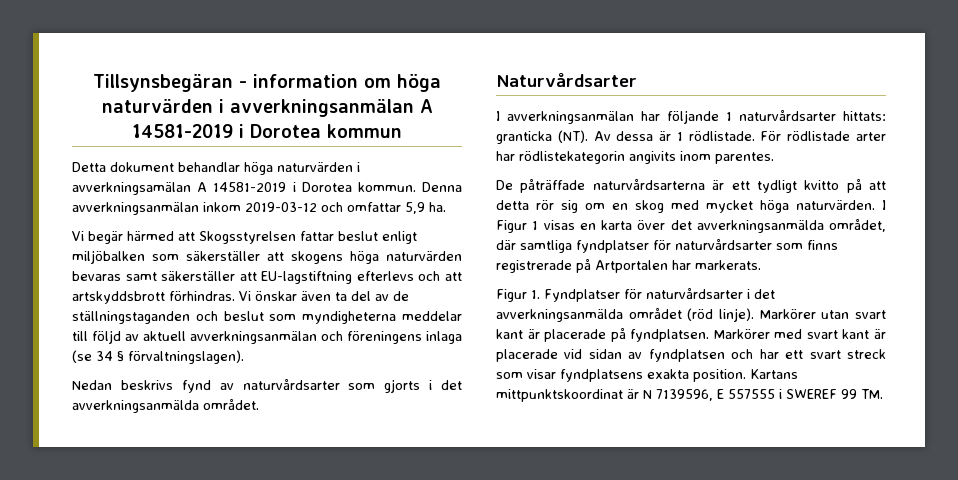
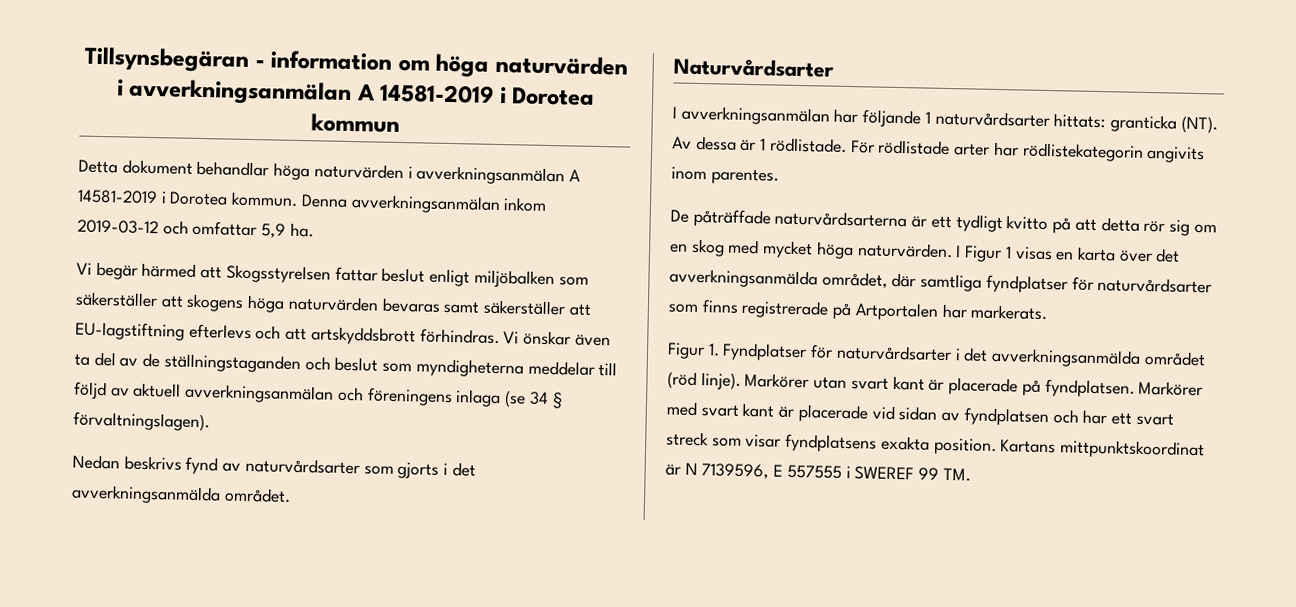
- Detta dokument behandlar höga naturvärden i avverkningsamälan A 14581-2019 i Dorotea kommun.
+ Detta dokument behandlar höga naturvärden i avverkningsanmälan A 14581-2019 i Dorotea kommun.

